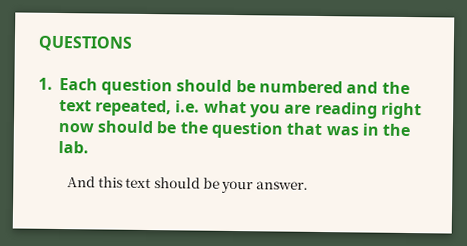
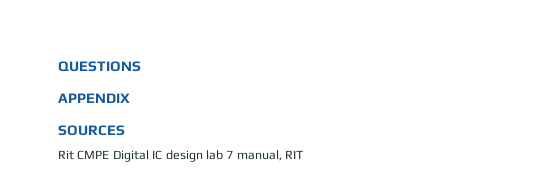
- 1. Each question should be numbered and the text repeated, i.e. what you are reading right now should be the question that was in the lab.
- And this text should be your answer.
+ APPENDIX
+ SOURCES
+ Rit CMPE Digital IC design lab 7 manual, RIT

